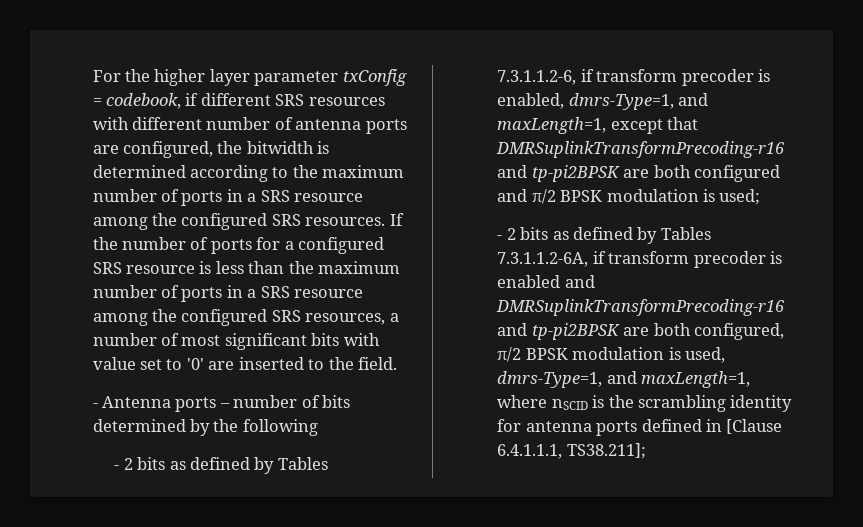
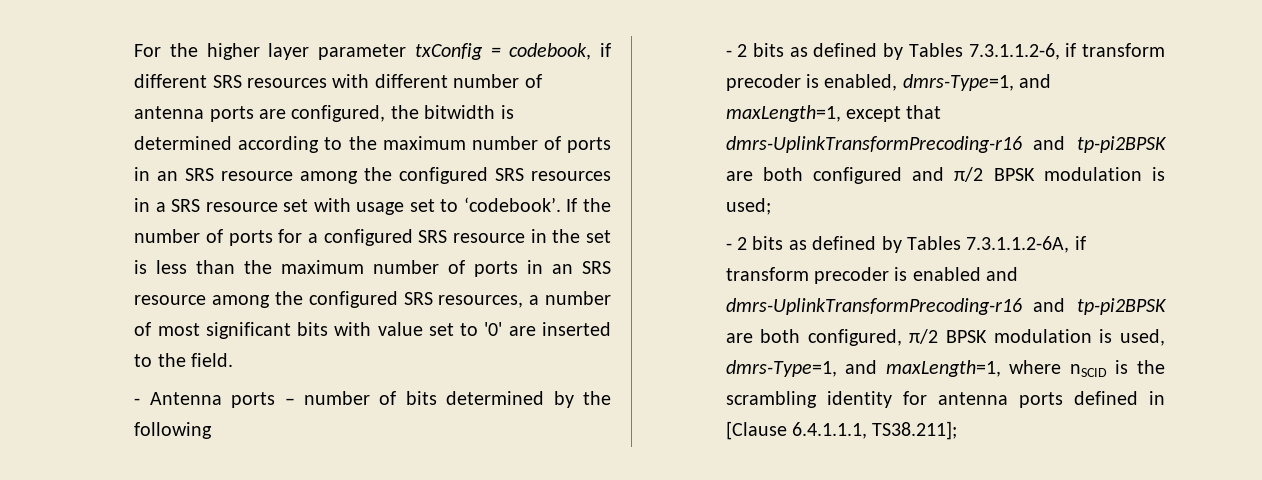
- For the higher layer parameter txConfig = codebook, if different SRS resources with different number of antenna ports are configured, the bitwidth is determined according to the maximum number of ports in a SRS resource among the configured SRS resources.
+ For the higher layer parameter txConfig = codebook, if different SRS resources with different number of antenna ports are configured, the bitwidth is determined according to the maximum number of ports in an SRS resource among the configured SRS resources in a SRS resource set with usage set to ‘codebook’.
- If the number of ports for a configured SRS resource is less than the maximum number of ports in a SRS resource among the configured SRS resources, a number of most significant bits with value set to '0' are inserted to the field.
+ If the number of ports for a configured SRS resource in the set is less than the maximum number of ports in an SRS resource among the configured SRS resources, a number of most significant bits with value set to '0' are inserted to the field.
- - 2 bits as defined by Tables 7.3.1.1.2-6, if transform precoder is enabled, dmrs-Type=1, and maxLength=1, except that DMRSuplinkTransformPrecoding-r16 and tp-pi2BPSK are both configured and π/2 BPSK modulation is used;
+ - 2 bits as defined by Tables 7.3.1.1.2-6, if transform precoder is enabled, dmrs-Type=1, and maxLength=1, except that dmrs-UplinkTransformPrecoding-r16 and tp-pi2BPSK are both configured and π/2 BPSK modulation is used;
- - 2 bits as defined by Tables 7.3.1.1.2-6A, if transform precoder is enabled and DMRSuplinkTransformPrecoding-r16 and tp-pi2BPSK are both configured, π/2 BPSK modulation is used, dmrs-Type=1, and maxLength=1, where nSCID is the scrambling identity for antenna ports defined in [Clause 6.4.1.1.1, TS38.211];
+ - 2 bits as defined by Tables 7.3.1.1.2-6A, if transform precoder is enabled and dmrs-UplinkTransformPrecoding-r16 and tp-pi2BPSK are both configured, π/2 BPSK modulation is used, dmrs-Type=1, and maxLength=1, where nSCID is the scrambling identity for antenna ports defined in [Clause 6.4.1.1.1, TS38.211];

